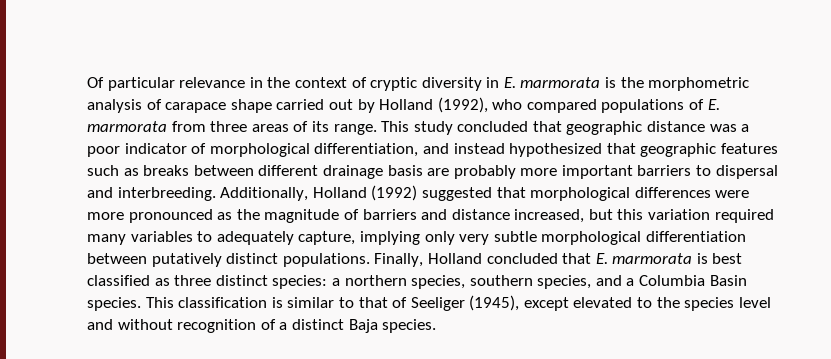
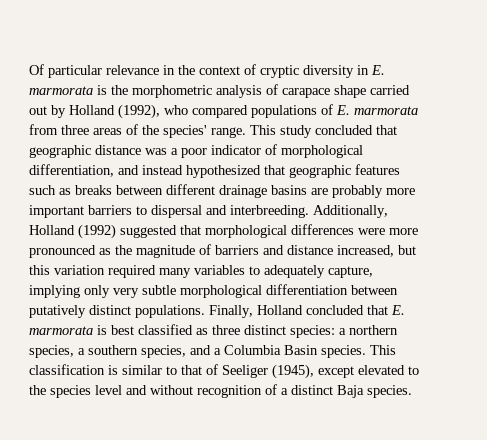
- Of particular relevance in the context of cryptic diversity in E. marmorata is the morphometric analysis of carapace shape carried out by Holland (1992), who compared populations of E. marmorata from three areas of its range.
+ Of particular relevance in the context of cryptic diversity in E. marmorata is the morphometric analysis of carapace shape carried out by Holland (1992), who compared populations of E. marmorata from three areas of the species' range.
- This study concluded that geographic distance was a poor indicator of morphological differentiation, and instead hypothesized that geographic features such as breaks between different drainage basis are probably more important barriers to dispersal and interbreeding.
+ This study concluded that geographic distance was a poor indicator of morphological differentiation, and instead hypothesized that geographic features such as breaks between different drainage basins are probably more important barriers to dispersal and interbreeding.
- Finally, Holland concluded that E. marmorata is best classified as three distinct species: a northern species, southern species, and a Columbia Basin species.
+ Finally, Holland concluded that E. marmorata is best classified as three distinct species: a northern species, a southern species, and a Columbia Basin species.

